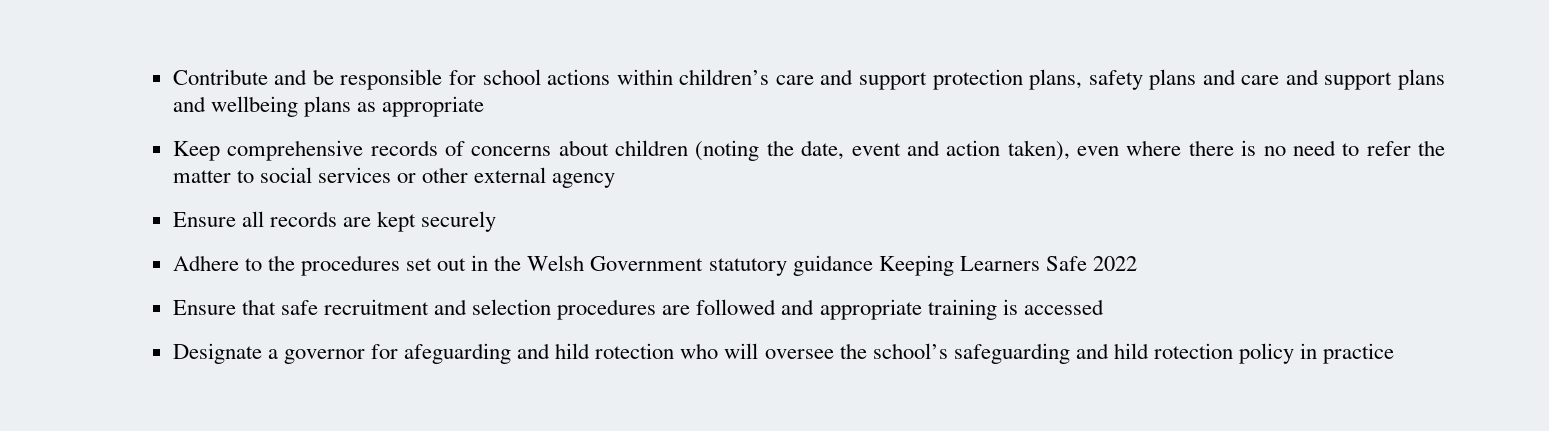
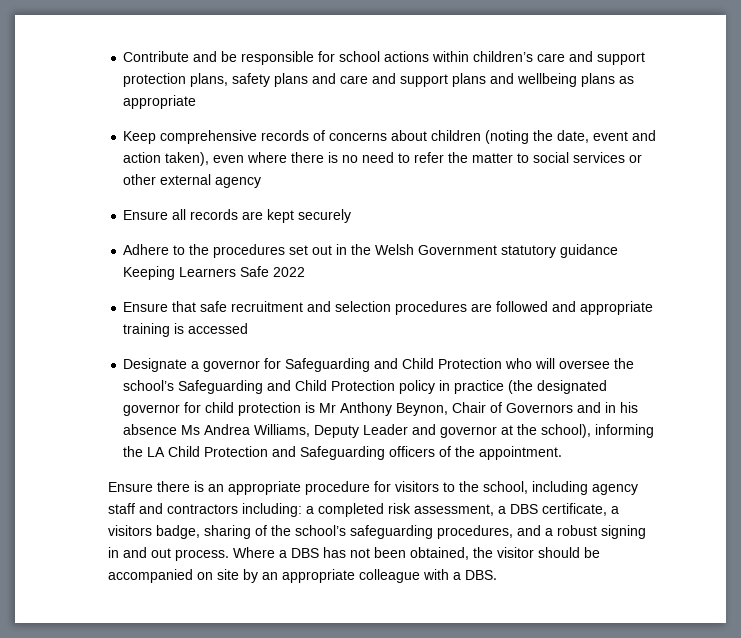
- Designate a governor for afeguarding and hild rotection who will oversee the school’s safeguarding and hild rotection policy in practice
+ Designate a governor for Safeguarding and Child Protection who will oversee the school’s Safeguarding and Child Protection policy in practice (the designated governor for child protection is Mr Anthony Beynon, Chair of Governors and in his absence Ms Andrea Williams, Deputy Leader and governor at the school), informing the LA Child Protection and Safeguarding officers of the appointment.
+ Ensure there is an appropriate procedure for visitors to the school, including agency staff and contractors including: a completed risk assessment, a DBS certificate, a visitors badge, sharing of the school’s safeguarding procedures, and a robust signing in and out process. Where a DBS has not been obtained, the visitor should be accompanied on site by an appropriate colleague with a DBS.

